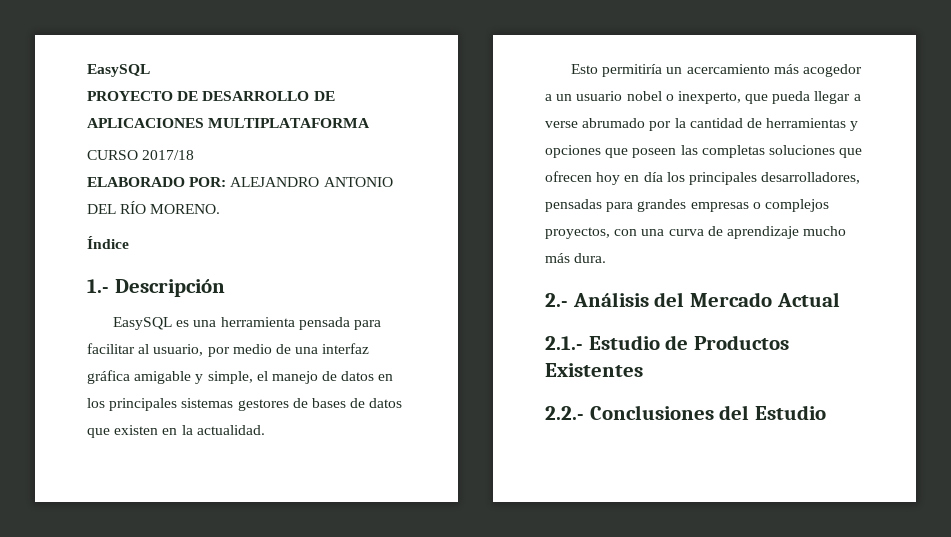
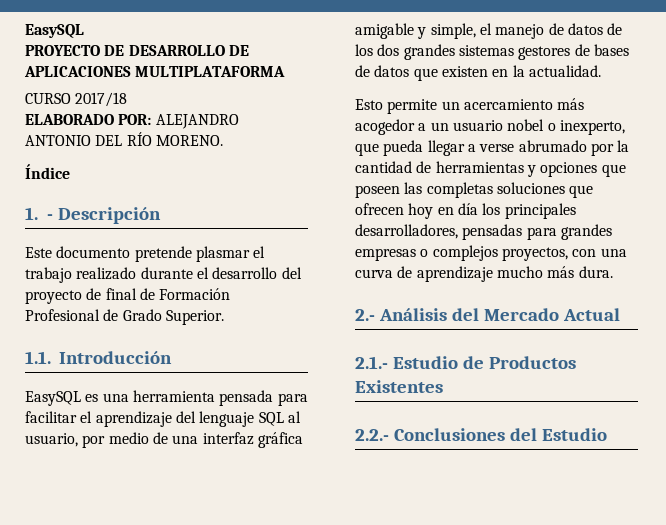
- 1.- Descripción
+ 1. - Descripción
+ Este documento pretende plasmar el trabajo realizado durante el desarrollo del proyecto de final de Formación Profesional de Grado Superior.
+ 1.1. Introducción
- EasySQL es una herramienta pensada para facilitar al usuario, por medio de una interfaz gráfica amigable y simple, el manejo de datos en los principales sistemas gestores de bases de datos que existen en la actualidad.
+ EasySQL es una herramienta pensada para facilitar el aprendizaje del lenguaje SQL al usuario, por medio de una interfaz gráfica amigable y simple, el manejo de datos de los dos grandes sistemas gestores de bases de datos que existen en la actualidad.
- Esto permitiría un acercamiento más acogedor a un usuario nobel o inexperto, que pueda llegar a verse abrumado por la cantidad de herramientas y opciones que poseen las completas soluciones que ofrecen hoy en día los principales desarrolladores, pensadas para grandes empresas o complejos proyectos, con una curva de aprendizaje mucho más dura.
+ Esto permite un acercamiento más acogedor a un usuario nobel o inexperto, que pueda llegar a verse abrumado por la cantidad de herramientas y opciones que poseen las completas soluciones que ofrecen hoy en día los principales desarrolladores, pensadas para grandes empresas o complejos proyectos, con una curva de aprendizaje mucho más dura.

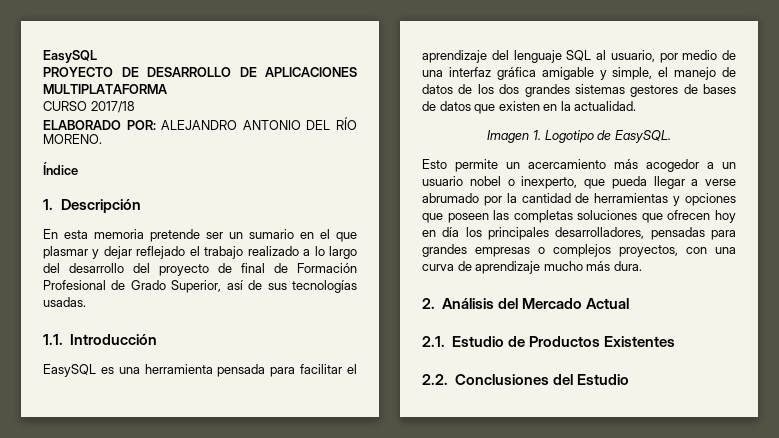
- 1. - Descripción
+ 1. Descripción
- Este documento pretende plasmar el trabajo realizado durante el desarrollo del proyecto de final de Formación Profesional de Grado Superior.
+ En esta memoria pretende ser un sumario en el que plasmar y dejar reflejado el trabajo realizado a lo largo del desarrollo del proyecto de final de Formación Profesional de Grado Superior, así de sus tecnologías usadas.
+ Imagen 1. Logotipo de EasySQL.
- 2.- Análisis del Mercado Actual
+ 2. Análisis del Mercado Actual
- 2.1.- Estudio de Productos Existentes
+ 2.1. Estudio de Productos Existentes
- 2.2.- Conclusiones del Estudio
+ 2.2. Conclusiones del Estudio

